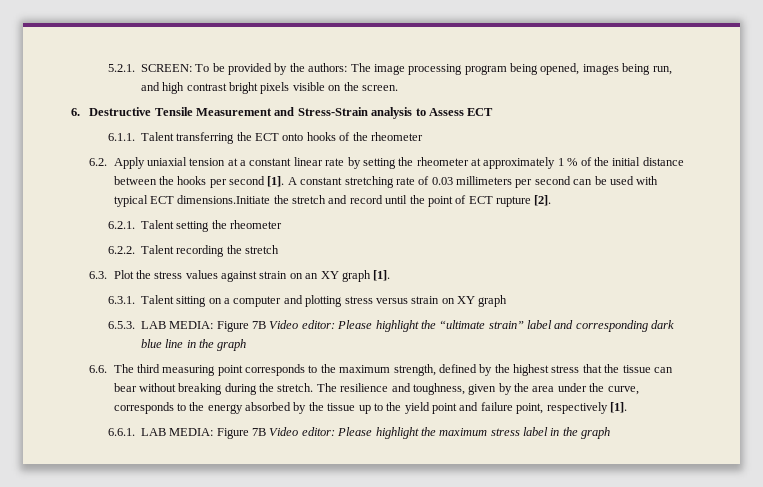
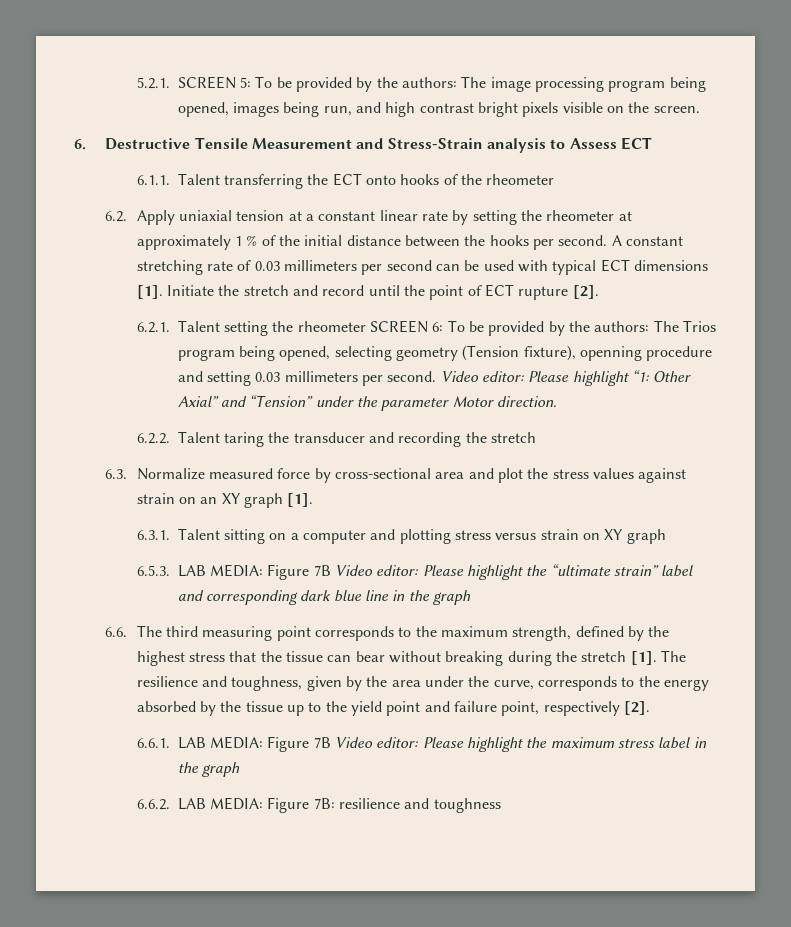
- 5.2.1. SCREEN: To be provided by the authors: The image processing program being opened, images being run, and high contrast bright pixels visible on the screen.
+ 5.2.1. SCREEN 5: To be provided by the authors: The image processing program being opened, images being run, and high contrast bright pixels visible on the screen.
- 6.2. Apply uniaxial tension at a constant linear rate by setting the rheometer at approximately 1 % of the initial distance between the hooks per second [1].
+ 6.2. Apply uniaxial tension at a constant linear rate by setting the rheometer at approximately 1 % of the initial distance between the hooks per second.
- A constant stretching rate of 0.03 millimeters per second can be used with typical ECT dimensions.Initiate the stretch and record until the point of ECT rupture [2].
+ A constant stretching rate of 0.03 millimeters per second can be used with typical ECT dimensions [1]. Initiate the stretch and record until the point of ECT rupture [2].
- 6.2.1. Talent setting the rheometer
- 6.2.2. Talent recording the stretch
- 6.3. Plot the stress values against strain on an XY graph [1].
+ 6.2.1. Talent setting the rheometer SCREEN 6: To be provided by the authors: The Trios program being opened, selecting geometry (Tension fixture), openning procedure and setting 0.03 millimeters per second. Video editor: Please highlight “1: Other Axial” and “Tension” under the parameter Motor direction.
+ 6.2.2. Talent taring the transducer and recording the stretch
+ 6.3. Normalize measured force by cross-sectional area and plot the stress values against strain on an XY graph [1].
- 6.6. The third measuring point corresponds to the maximum strength, defined by the highest stress that the tissue can bear without breaking during the stretch.
+ 6.6. The third measuring point corresponds to the maximum strength, defined by the highest stress that the tissue can bear without breaking during the stretch [1].
- The resilience and toughness, given by the area under the curve, corresponds to the energy absorbed by the tissue up to the yield point and failure point, respectively [1].
+ The resilience and toughness, given by the area under the curve, corresponds to the energy absorbed by the tissue up to the yield point and failure point, respectively [2].
+ 6.6.2. LAB MEDIA: Figure 7B: resilience and toughness

